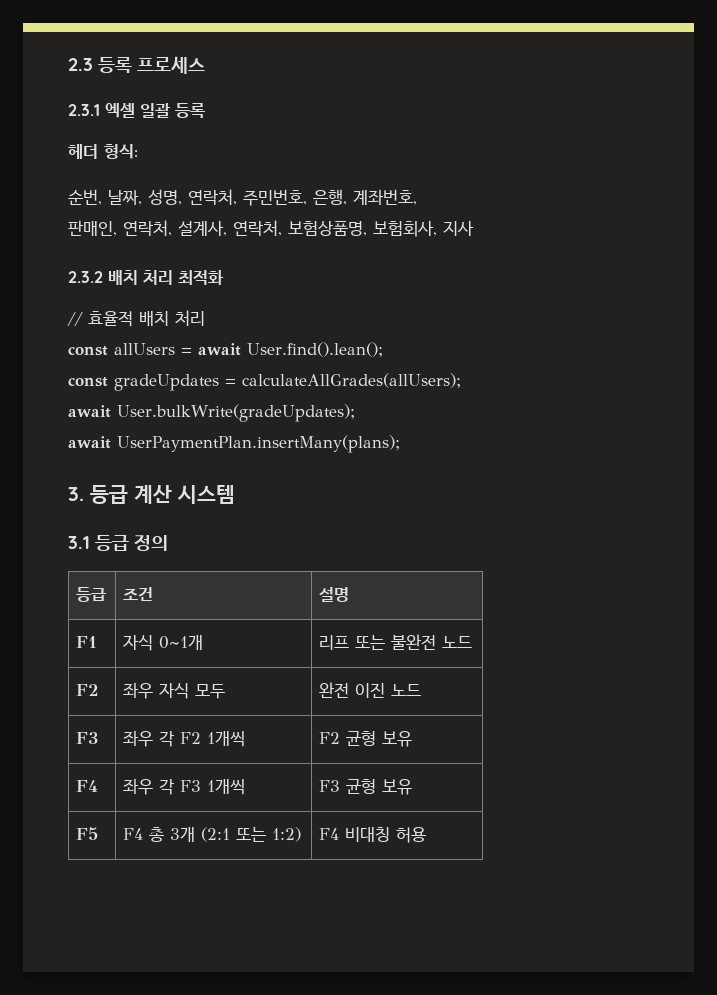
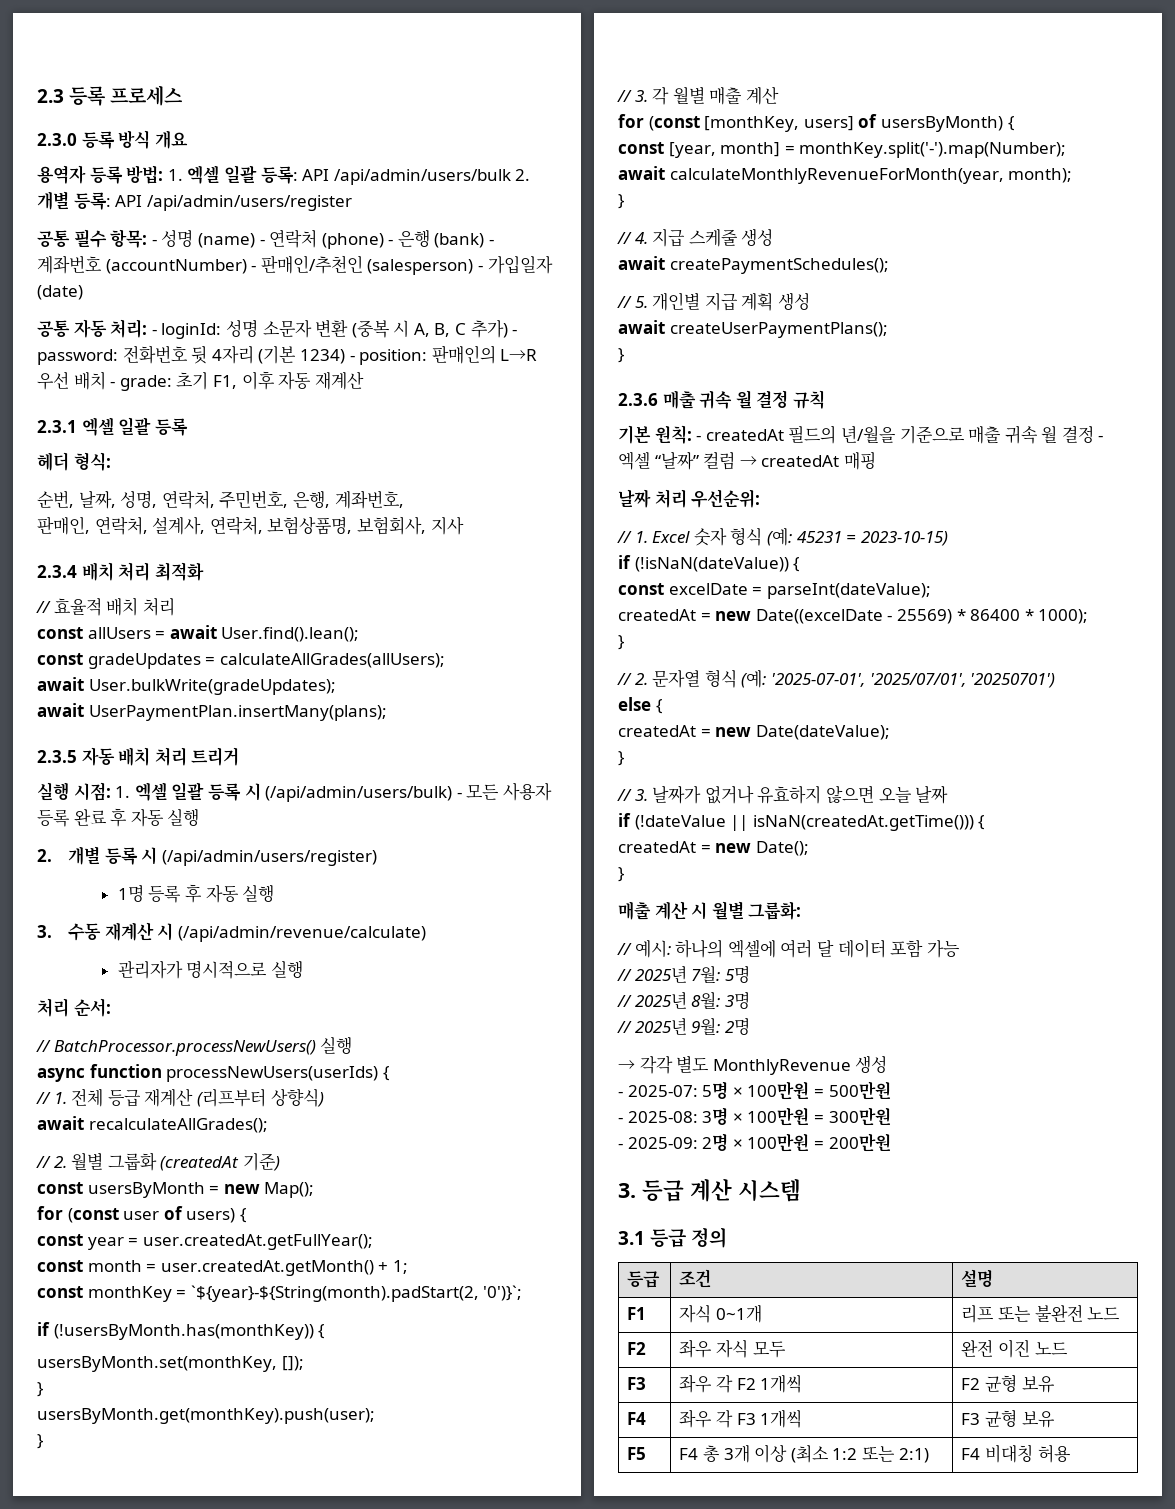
+ 2.3.0 등록 방식 개요
+ 용역자 등록 방법: 1. 엑셀 일괄 등록: API /api/admin/users/bulk 2. 개별 등록: API /api/admin/users/register
+ 공통 필수 항목: - 성명 (name) - 연락처 (phone) - 은행 (bank) - 계좌번호 (accountNumber) - 판매인/추천인 (salesperson) - 가입일자 (date)
+ 공통 자동 처리: - loginId: 성명 소문자 변환 (중복 시 A, B, C 추가) - password: 전화번호 뒷 4자리 (기본 1234) - position: 판매인의 L→R 우선 배치 - grade: 초기 F1, 이후 자동 재계산
- 2.3.2 배치 처리 최적화
+ 2.3.4 배치 처리 최적화
+ 2.3.5 자동 배치 처리 트리거
+ 실행 시점: 1. 엑셀 일괄 등록 시 (/api/admin/users/bulk) - 모든 사용자 등록 완료 후 자동 실행
+ 2. 개별 등록 시 (/api/admin/users/register)
+ 1명 등록 후 자동 실행
+ 3. 수동 재계산 시 (/api/admin/revenue/calculate)
+ 관리자가 명시적으로 실행
+ 처리 순서:
+ // BatchProcessor.processNewUsers() 실행
+ async function processNewUsers(userIds) {
+ // 1. 전체 등급 재계산 (리프부터 상향식)
+ await recalculateAllGrades();
+ // 2. 월별 그룹화 (createdAt 기준)
+ const usersByMonth = new Map();
+ for (const user of users) {
+ const year = user.createdAt.getFullYear();
+ const month = user.createdAt.getMonth() + 1;
+ const monthKey = `${year}-${String(month).padStart(2, '0')}`;
+ if (!usersByMonth.has(monthKey)) {
+ usersByMonth.set(monthKey, []);
+ }
+ usersByMonth.get(monthKey).push(user);
+ }
+ // 3. 각 월별 매출 계산
+ for (const [monthKey, users] of usersByMonth) {
+ const [year, month] = monthKey.split('-').map(Number);
+ await calculateMonthlyRevenueForMonth(year, month);
+ }
+ // 4. 지급 스케줄 생성
+ await createPaymentSchedules();
+ // 5. 개인별 지급 계획 생성
+ await createUserPaymentPlans();
+ }
+ 2.3.6 매출 귀속 월 결정 규칙
+ 기본 원칙: - createdAt 필드의 년/월을 기준으로 매출 귀속 월 결정 - 엑셀 “날짜” 컬럼 → createdAt 매핑
+ 날짜 처리 우선순위:
+ // 1. Excel 숫자 형식 (예: 45231 = 2023-10-15)
+ if (!isNaN(dateValue)) {
+ const excelDate = parseInt(dateValue);
+ createdAt = new Date((excelDate - 25569) * 86400 * 1000);
+ }
+ // 2. 문자열 형식 (예: '2025-07-01', '2025/07/01', '20250701')
+ else {
+ createdAt = new Date(dateValue);
+ }
+ // 3. 날짜가 없거나 유효하지 않으면 오늘 날짜
+ if (!dateValue || isNaN(createdAt.getTime())) {
+ createdAt = new Date();
+ }
+ 매출 계산 시 월별 그룹화:
+ // 예시: 하나의 엑셀에 여러 달 데이터 포함 가능
+ // 2025년 7월: 5명
+ // 2025년 8월: 3명
+ // 2025년 9월: 2명
+ → 각각 별도 MonthlyRevenue 생성
+ - 2025-07: 5명 × 100만원 = 500만원
+ - 2025-08: 3명 × 100만원 = 300만원
+ - 2025-09: 2명 × 100만원 = 200만원
- F5 | F4 총 3개 (2:1 또는 1:2) | F4 비대칭 허용
+ F5 | F4 총 3개 이상 (최소 1:2 또는 2:1) | F4 비대칭 허용

